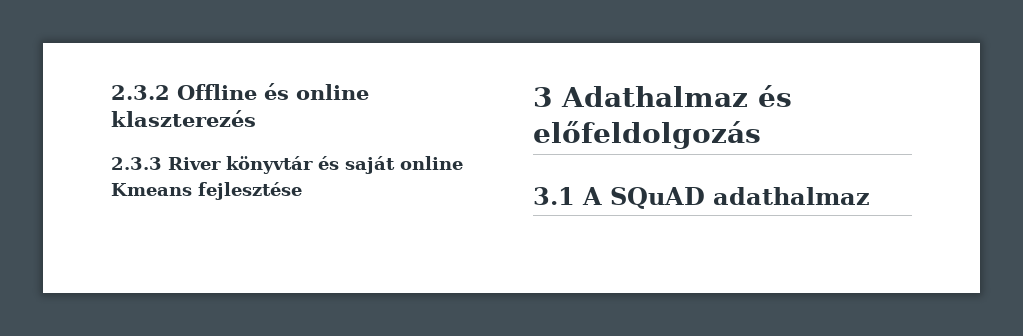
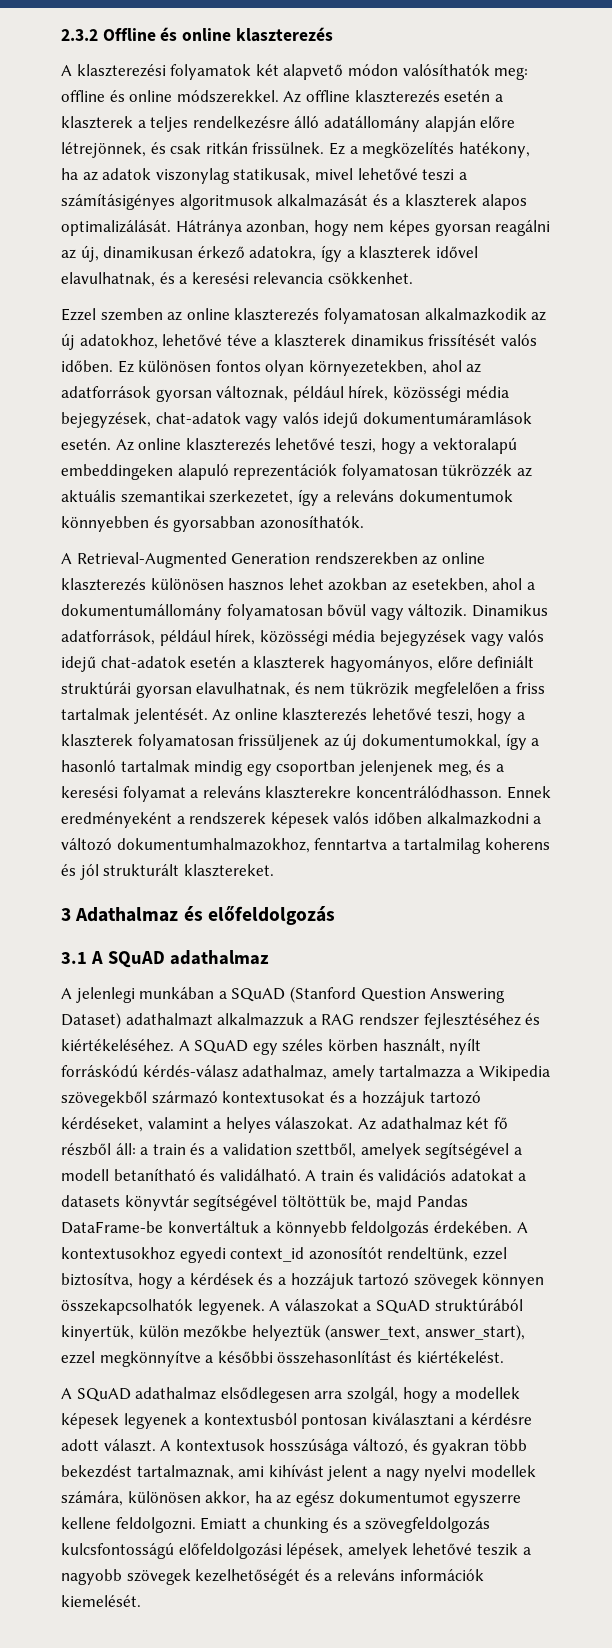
- 2.3.3 River könyvtár és saját online Kmeans fejlesztése
+ A klaszterezési folyamatok két alapvető módon valósíthatók meg: offline és online módszerekkel. Az offline klaszterezés esetén a klaszterek a teljes rendelkezésre álló adatállomány alapján előre létrejönnek, és csak ritkán frissülnek. Ez a megközelítés hatékony, ha az adatok viszonylag statikusak, mivel lehetővé teszi a számításigényes algoritmusok alkalmazását és a klaszterek alapos optimalizálását. Hátránya azonban, hogy nem képes gyorsan reagálni az új, dinamikusan érkező adatokra, így a klaszterek idővel elavulhatnak, és a keresési relevancia csökkenhet.
+ Ezzel szemben az online klaszterezés folyamatosan alkalmazkodik az új adatokhoz, lehetővé téve a klaszterek dinamikus frissítését valós időben. Ez különösen fontos olyan környezetekben, ahol az adatforrások gyorsan változnak, például hírek, közösségi média bejegyzések, chat-adatok vagy valós idejű dokumentumáramlások esetén. Az online klaszterezés lehetővé teszi, hogy a vektoralapú embeddingeken alapuló reprezentációk folyamatosan tükrözzék az aktuális szemantikai szerkezetet, így a releváns dokumentumok könnyebben és gyorsabban azonosíthatók.
+ A Retrieval-Augmented Generation rendszerekben az online klaszterezés különösen hasznos lehet azokban az esetekben, ahol a dokumentumállomány folyamatosan bővül vagy változik. Dinamikus adatforrások, például hírek, közösségi média bejegyzések vagy valós idejű chat-adatok esetén a klaszterek hagyományos, előre definiált struktúrái gyorsan elavulhatnak, és nem tükrözik megfelelően a friss tartalmak jelentését. Az online klaszterezés lehetővé teszi, hogy a klaszterek folyamatosan frissüljenek az új dokumentumokkal, így a hasonló tartalmak mindig egy csoportban jelenjenek meg, és a keresési folyamat a releváns klaszterekre koncentrálódhasson. Ennek eredményeként a rendszerek képesek valós időben alkalmazkodni a változó dokumentumhalmazokhoz, fenntartva a tartalmilag koherens és jól strukturált klasztereket.
+ A jelenlegi munkában a SQuAD (Stanford Question Answering Dataset) adathalmazt alkalmazzuk a RAG rendszer fejlesztéséhez és kiértékeléséhez. A SQuAD egy széles körben használt, nyílt forráskódú kérdés-válasz adathalmaz, amely tartalmazza a Wikipedia szövegekből származó kontextusokat és a hozzájuk tartozó kérdéseket, valamint a helyes válaszokat. Az adathalmaz két fő részből áll: a train és a validation szettből, amelyek segítségével a modell betanítható és validálható. A train és validációs adatokat a datasets könyvtár segítségével töltöttük be, majd Pandas DataFrame-be konvertáltuk a könnyebb feldolgozás érdekében. A kontextusokhoz egyedi context_id azonosítót rendeltünk, ezzel biztosítva, hogy a kérdések és a hozzájuk tartozó szövegek könnyen összekapcsolhatók legyenek. A válaszokat a SQuAD struktúrából kinyertük, külön mezőkbe helyeztük (answer_text, answer_start), ezzel megkönnyítve a későbbi összehasonlítást és kiértékelést.
+ A SQuAD adathalmaz elsődlegesen arra szolgál, hogy a modellek képesek legyenek a kontextusból pontosan kiválasztani a kérdésre adott választ. A kontextusok hosszúsága változó, és gyakran több bekezdést tartalmaznak, ami kihívást jelent a nagy nyelvi modellek számára, különösen akkor, ha az egész dokumentumot egyszerre kellene feldolgozni. Emiatt a chunking és a szövegfeldolgozás kulcsfontosságú előfeldolgozási lépések, amelyek lehetővé teszik a nagyobb szövegek kezelhetőségét és a releváns információk kiemelését.

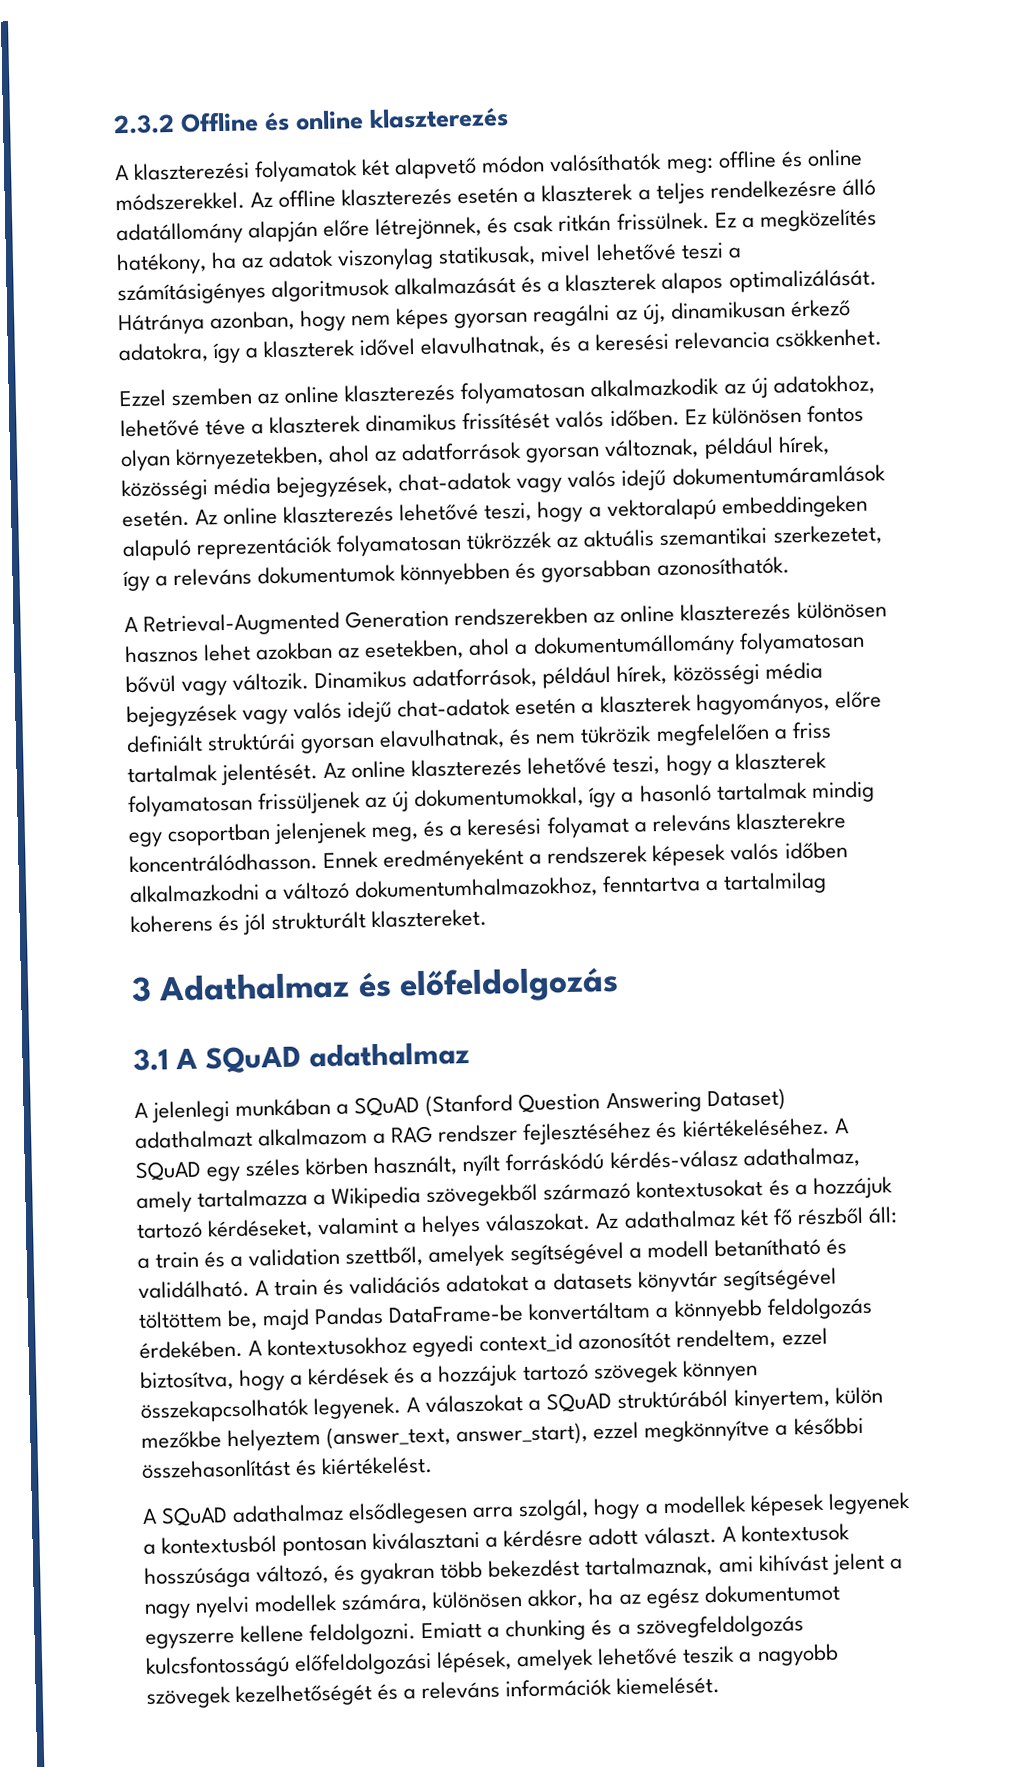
- A jelenlegi munkában a SQuAD (Stanford Question Answering Dataset) adathalmazt alkalmazzuk a RAG rendszer fejlesztéséhez és kiértékeléséhez.
+ A jelenlegi munkában a SQuAD (Stanford Question Answering Dataset) adathalmazt alkalmazom a RAG rendszer fejlesztéséhez és kiértékeléséhez.
- A train és validációs adatokat a datasets könyvtár segítségével töltöttük be, majd Pandas DataFrame-be konvertáltuk a könnyebb feldolgozás érdekében.
+ A train és validációs adatokat a datasets könyvtár segítségével töltöttem be, majd Pandas DataFrame-be konvertáltam a könnyebb feldolgozás érdekében.
- A kontextusokhoz egyedi context_id azonosítót rendeltünk, ezzel biztosítva, hogy a kérdések és a hozzájuk tartozó szövegek könnyen összekapcsolhatók legyenek.
+ A kontextusokhoz egyedi context_id azonosítót rendeltem, ezzel biztosítva, hogy a kérdések és a hozzájuk tartozó szövegek könnyen összekapcsolhatók legyenek.
- A válaszokat a SQuAD struktúrából kinyertük, külön mezőkbe helyeztük (answer_text, answer_start), ezzel megkönnyítve a későbbi összehasonlítást és kiértékelést.
+ A válaszokat a SQuAD struktúrából kinyertem, külön mezőkbe helyeztem (answer_text, answer_start), ezzel megkönnyítve a későbbi összehasonlítást és kiértékelést.

